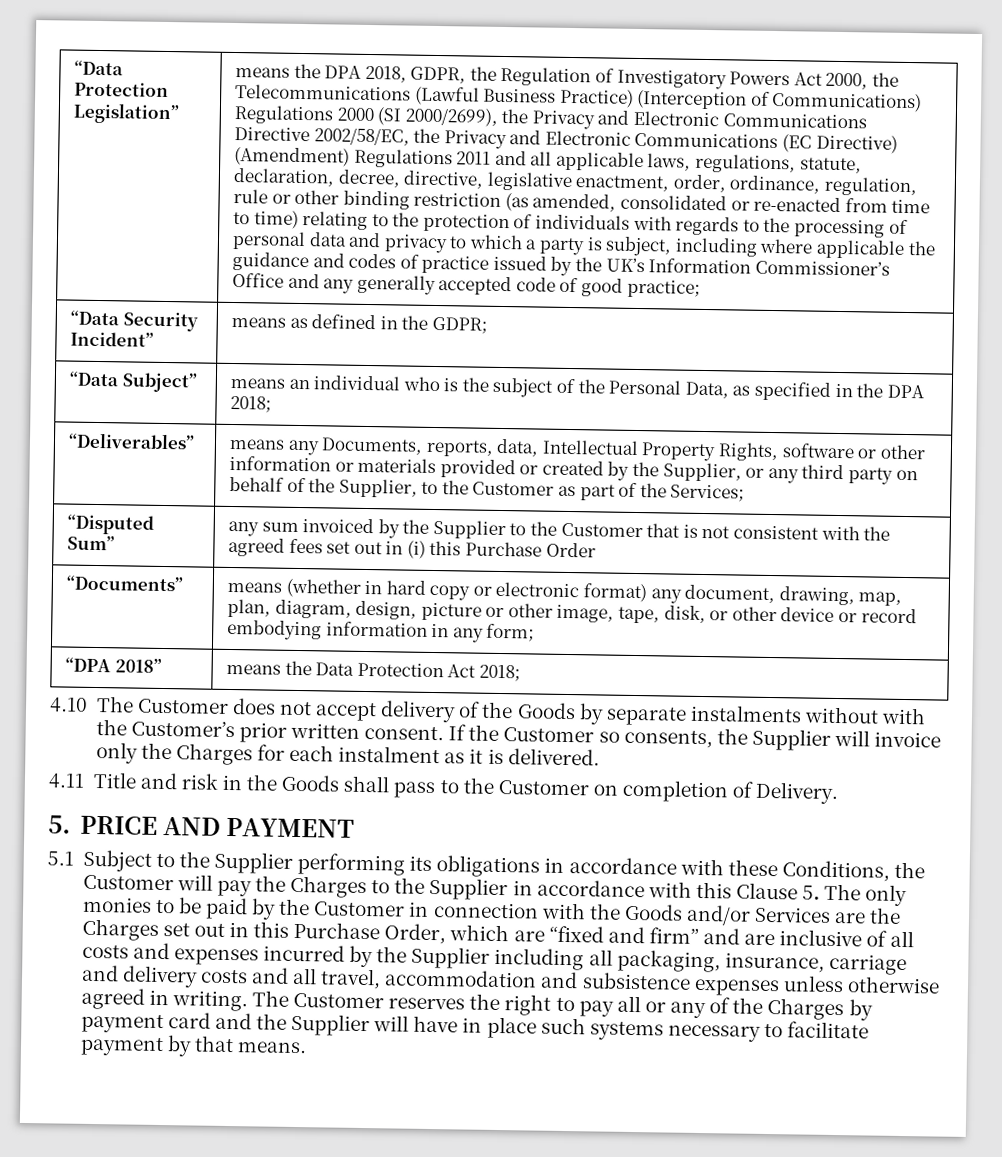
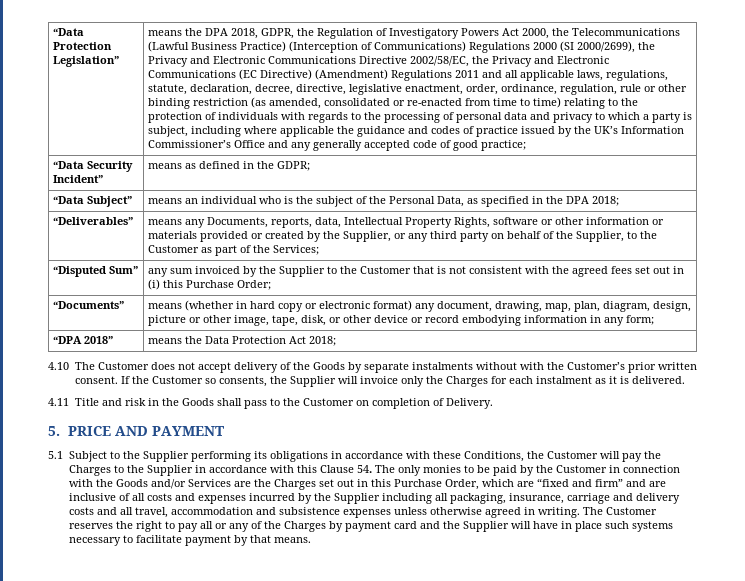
- “Disputed Sum” | any sum invoiced by the Supplier to the Customer that is not consistent with the agreed fees set out in (i) this Purchase Order
+ “Disputed Sum” | any sum invoiced by the Supplier to the Customer that is not consistent with the agreed fees set out in (i) this Purchase Order;
- 5.1 Subject to the Supplier performing its obligations in accordance with these Conditions, the Customer will pay the Charges to the Supplier in accordance with this Clause 5. The only monies to be paid by the Customer in connection with the Goods and/or Services are the Charges set out in this Purchase Order, which are “fixed and firm” and are inclusive of all costs and expenses incurred by the Supplier including all packaging, insurance, carriage and delivery costs and all travel, accommodation and subsistence expenses unless otherwise agreed in writing.
+ 5.1 Subject to the Supplier performing its obligations in accordance with these Conditions, the Customer will pay the Charges to the Supplier in accordance with this Clause 54. The only monies to be paid by the Customer in connection with the Goods and/or Services are the Charges set out in this Purchase Order, which are “fixed and firm” and are inclusive of all costs and expenses incurred by the Supplier including all packaging, insurance, carriage and delivery costs and all travel, accommodation and subsistence expenses unless otherwise agreed in writing.

